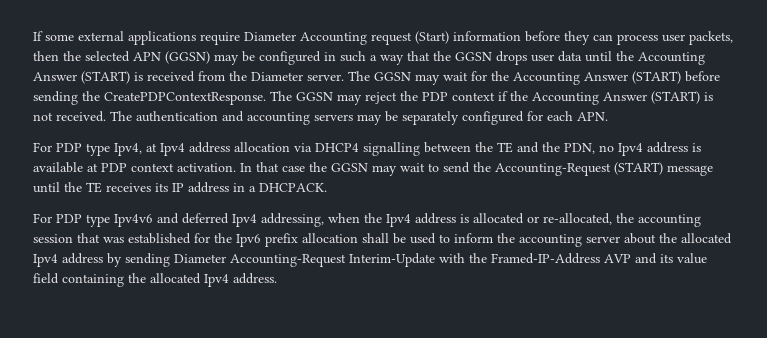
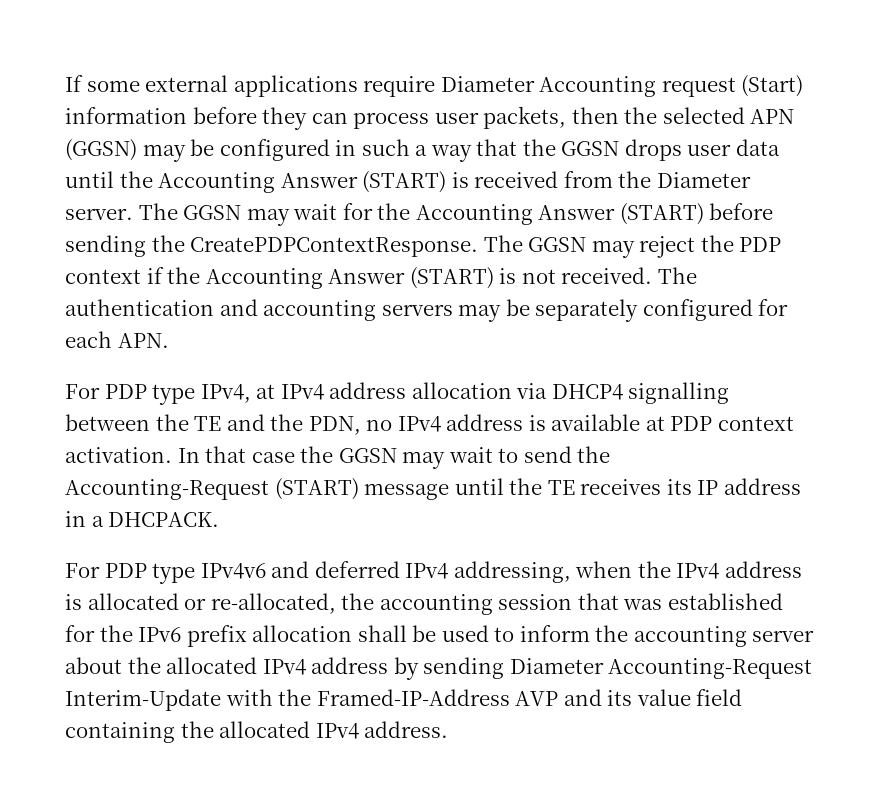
- For PDP type Ipv4, at Ipv4 address allocation via DHCP4 signalling between the TE and the PDN, no Ipv4 address is available at PDP context activation.
+ For PDP type IPv4, at IPv4 address allocation via DHCP4 signalling between the TE and the PDN, no IPv4 address is available at PDP context activation.
- For PDP type Ipv4v6 and deferred Ipv4 addressing, when the Ipv4 address is allocated or re-allocated, the accounting session that was established for the Ipv6 prefix allocation shall be used to inform the accounting server about the allocated Ipv4 address by sending Diameter Accounting-Request Interim-Update with the Framed-IP-Address AVP and its value field containing the allocated Ipv4 address.
+ For PDP type IPv4v6 and deferred IPv4 addressing, when the IPv4 address is allocated or re-allocated, the accounting session that was established for the IPv6 prefix allocation shall be used to inform the accounting server about the allocated IPv4 address by sending Diameter Accounting-Request Interim-Update with the Framed-IP-Address AVP and its value field containing the allocated IPv4 address.

